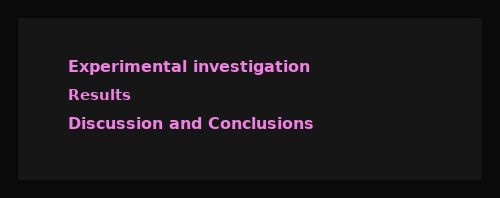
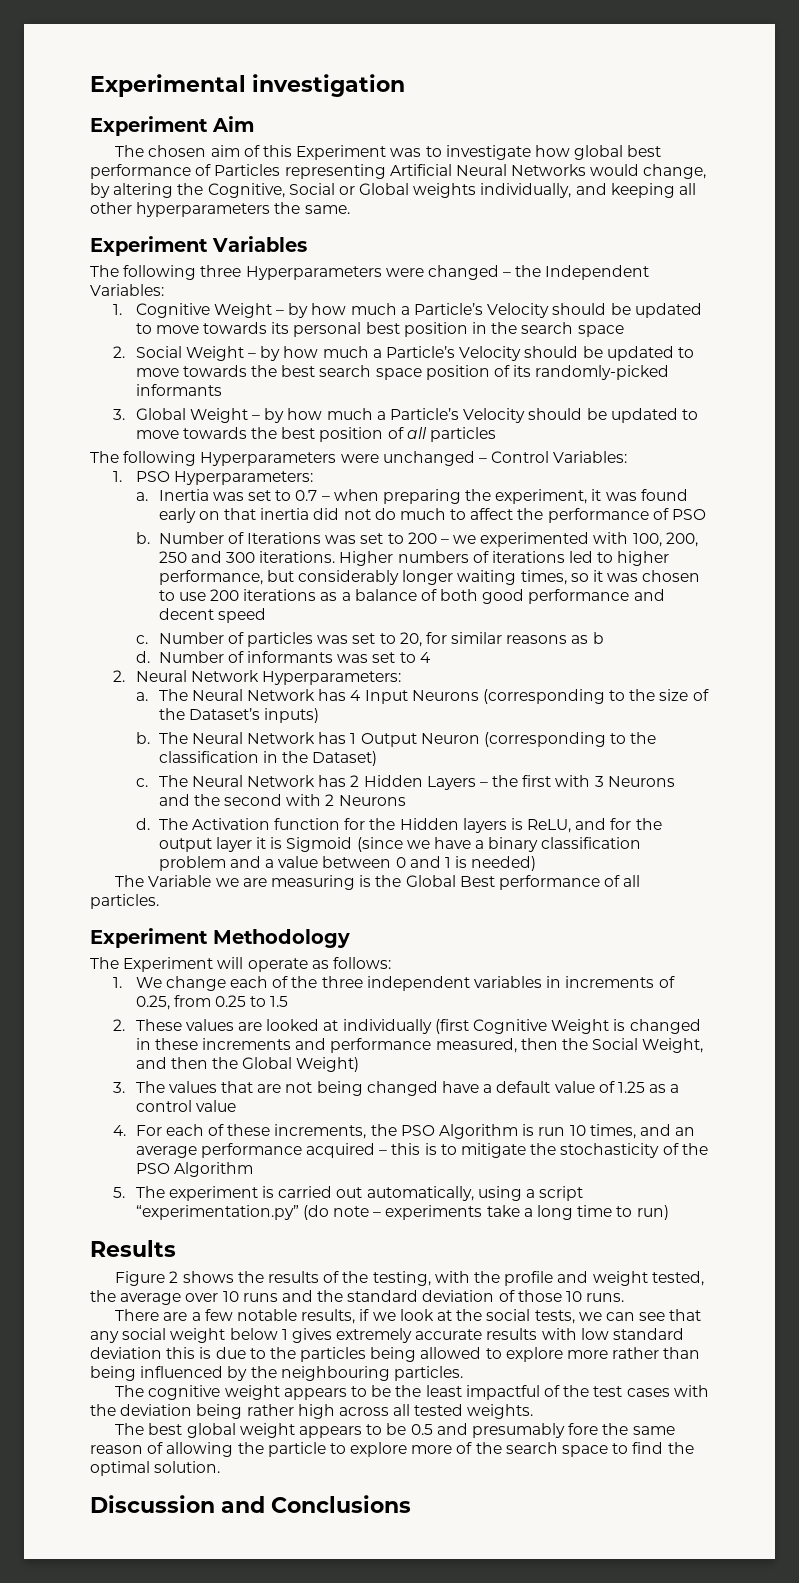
+ Experiment Aim
+ The chosen aim of this Experiment was to investigate how global best performance of Particles representing Artificial Neural Networks would change, by altering the Cognitive, Social or Global weights individually, and keeping all other hyperparameters the same.
+ Experiment Variables
+ The following three Hyperparameters were changed – the Independent Variables:
+ 1. Cognitive Weight – by how much a Particle’s Velocity should be updated to move towards its personal best position in the search space
+ 2. Social Weight – by how much a Particle’s Velocity should be updated to move towards the best search space position of its randomly-picked informants
+ 3. Global Weight – by how much a Particle’s Velocity should be updated to move towards the best position of all particles
+ The following Hyperparameters were unchanged – Control Variables:
+ 1. PSO Hyperparameters:
+ a. Inertia was set to 0.7 – when preparing the experiment, it was found early on that inertia did not do much to affect the performance of PSO
+ b. Number of Iterations was set to 200 – we experimented with 100, 200, 250 and 300 iterations. Higher numbers of iterations led to higher performance, but considerably longer waiting times, so it was chosen to use 200 iterations as a balance of both good performance and decent speed
+ c. Number of particles was set to 20, for similar reasons as b
+ d. Number of informants was set to 4
+ 2. Neural Network Hyperparameters:
+ a. The Neural Network has 4 Input Neurons (corresponding to the size of the Dataset’s inputs)
+ b. The Neural Network has 1 Output Neuron (corresponding to the classification in the Dataset)
+ c. The Neural Network has 2 Hidden Layers – the first with 3 Neurons and the second with 2 Neurons
+ d. The Activation function for the Hidden layers is ReLU, and for the output layer it is Sigmoid (since we have a binary classification problem and a value between 0 and 1 is needed)
+ The Variable we are measuring is the Global Best performance of all particles.
+ Experiment Methodology
+ The Experiment will operate as follows:
+ 1. We change each of the three independent variables in increments of 0.25, from 0.25 to 1.5
+ 2. These values are looked at individually (first Cognitive Weight is changed in these increments and performance measured, then the Social Weight, and then the Global Weight)
+ 3. The values that are not being changed have a default value of 1.25 as a control value
+ 4. For each of these increments, the PSO Algorithm is run 10 times, and an average performance acquired – this is to mitigate the stochasticity of the PSO Algorithm
+ 5. The experiment is carried out automatically, using a script “experimentation.py” (do note – experiments take a long time to run)
  Results
+ Figure 2 shows the results of the testing, with the profile and weight tested, the average over 10 runs and the standard deviation of those 10 runs.
+ There are a few notable results, if we look at the social tests, we can see that any social weight below 1 gives extremely accurate results with low standard deviation this is due to the particles being allowed to explore more rather than being influenced by the neighbouring particles.
+ The cognitive weight appears to be the least impactful of the test cases with the deviation being rather high across all tested weights.
+ The best global weight appears to be 0.5 and presumably fore the same reason of allowing the particle to explore more of the search space to find the optimal solution.

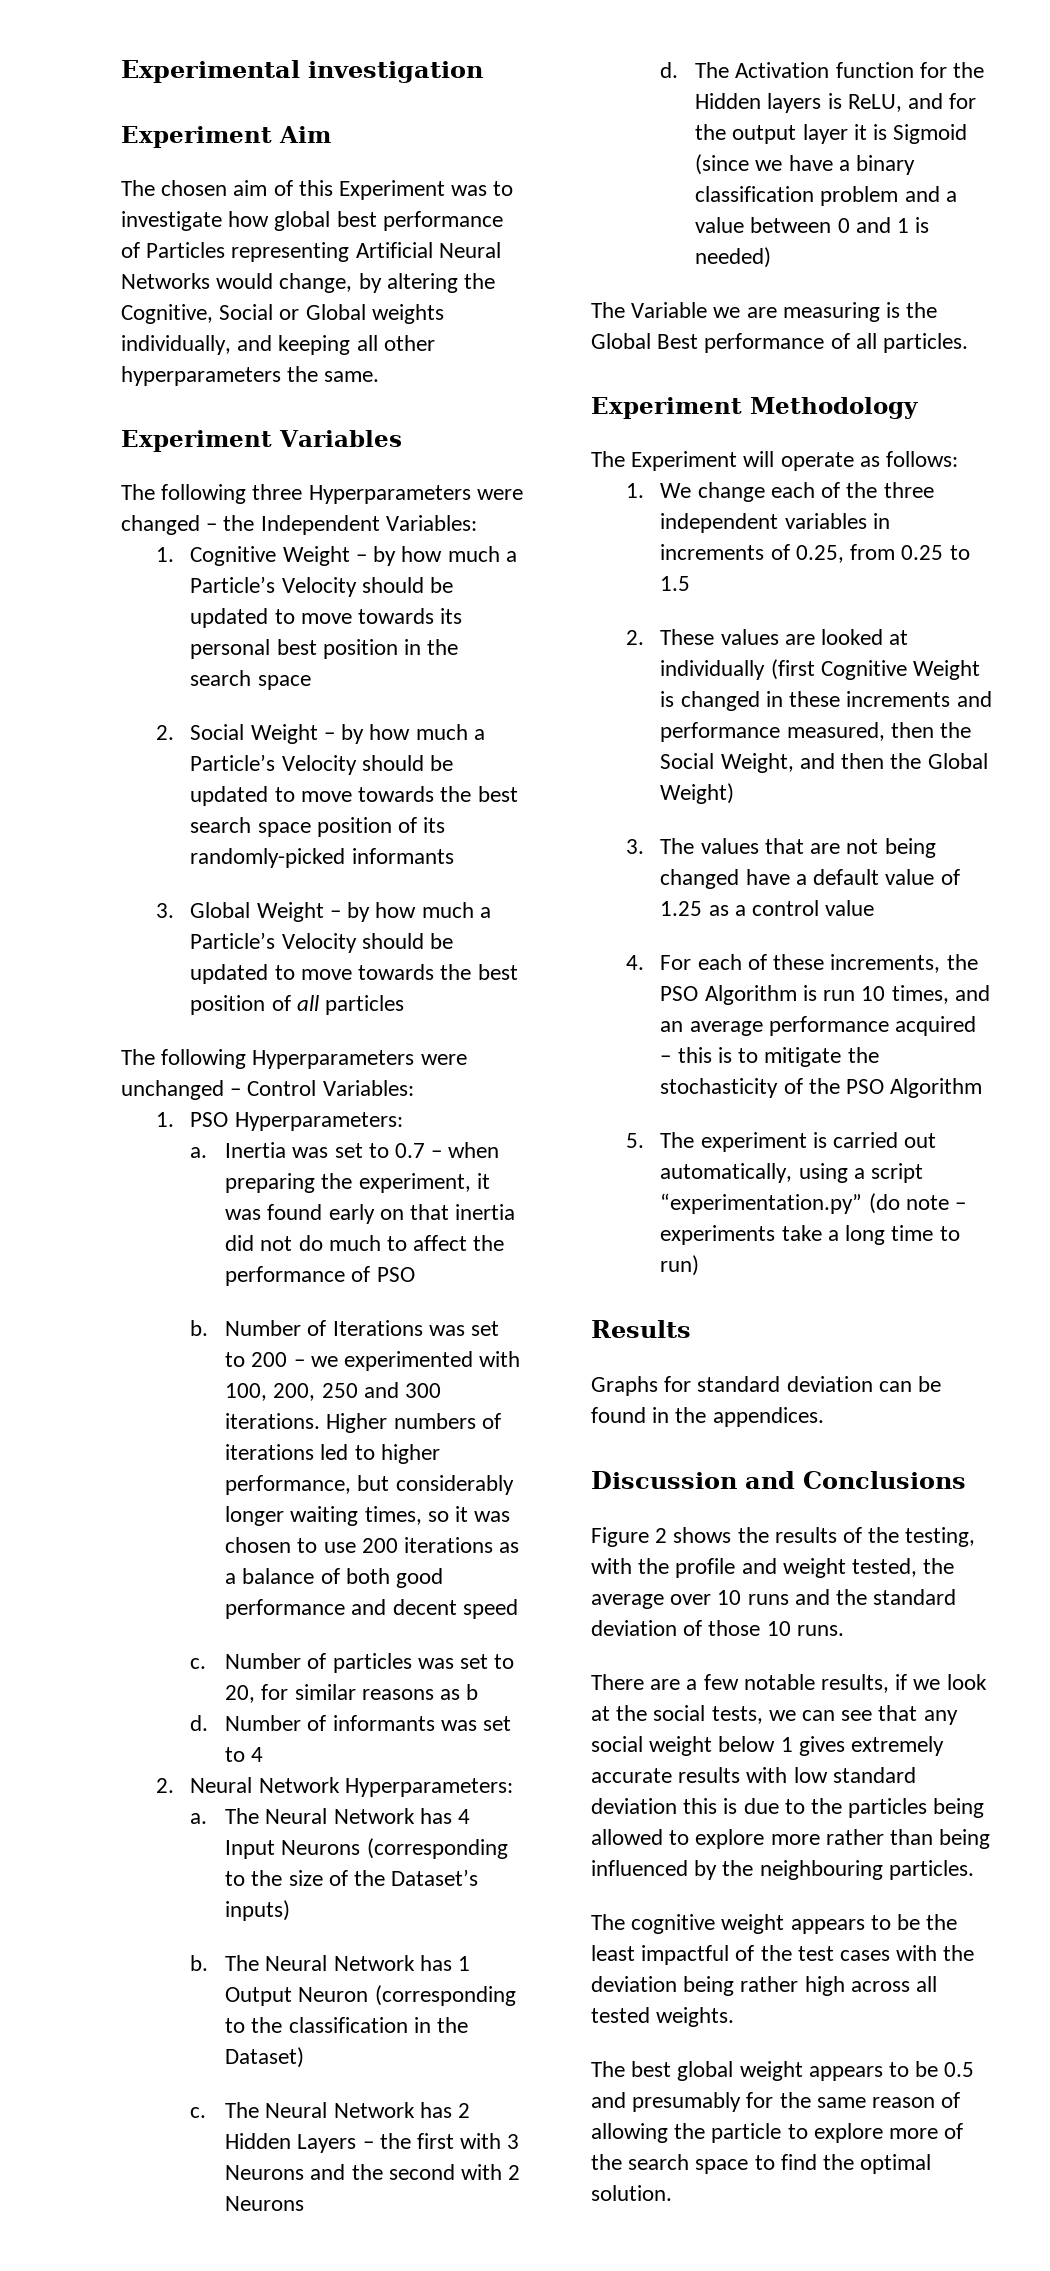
+ Graphs for standard deviation can be found in the appendices.
+ Discussion and Conclusions
- The best global weight appears to be 0.5 and presumably fore the same reason of allowing the particle to explore more of the search space to find the optimal solution.
+ The best global weight appears to be 0.5 and presumably for the same reason of allowing the particle to explore more of the search space to find the optimal solution.
- Discussion and Conclusions

